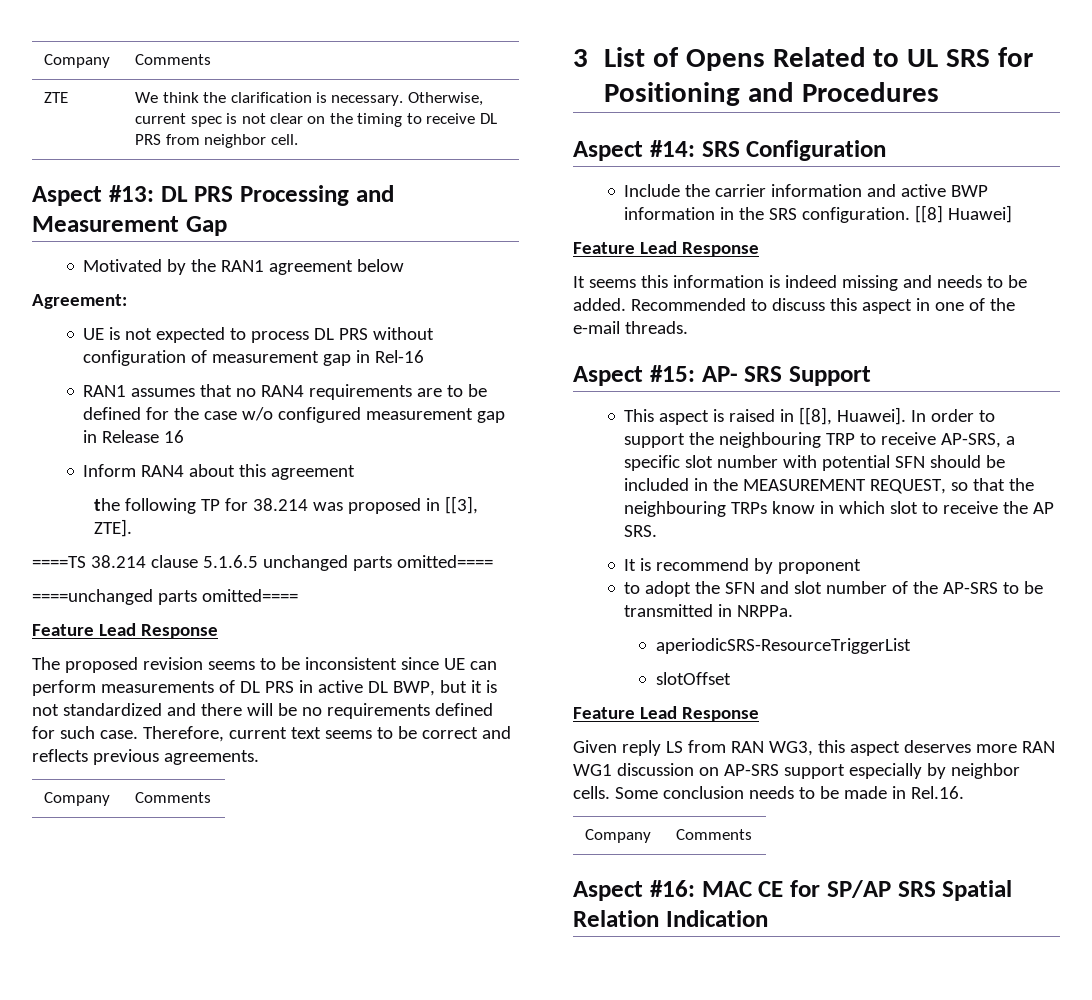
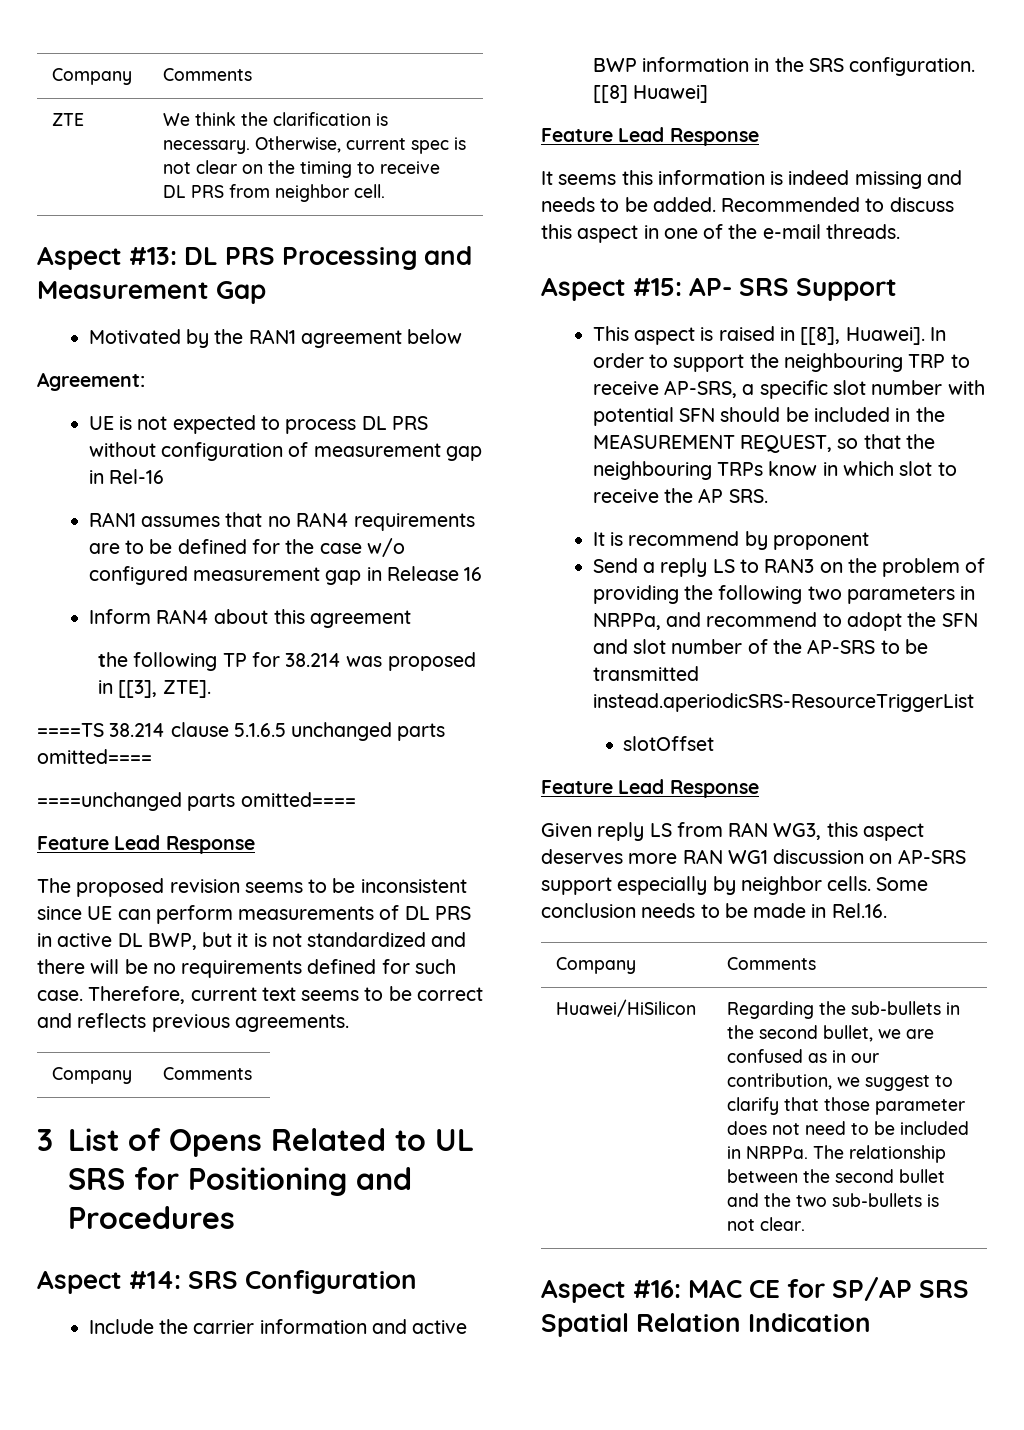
- to adopt the SFN and slot number of the AP-SRS to be transmitted in NRPPa.
- aperiodicSRS-ResourceTriggerList
+ Send a reply LS to RAN3 on the problem of providing the following two parameters in NRPPa, and recommend to adopt the SFN and slot number of the AP-SRS to be transmitted instead.aperiodicSRS-ResourceTriggerList
+ Huawei/HiSilicon | Regarding the sub-bullets in the second bullet, we are confused as in our contribution, we suggest to clarify that those parameter does not need to be included in NRPPa. The relationship between the second bullet and the two sub-bullets is not clear.

